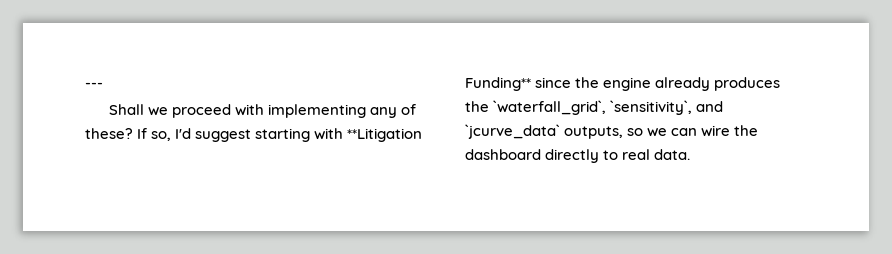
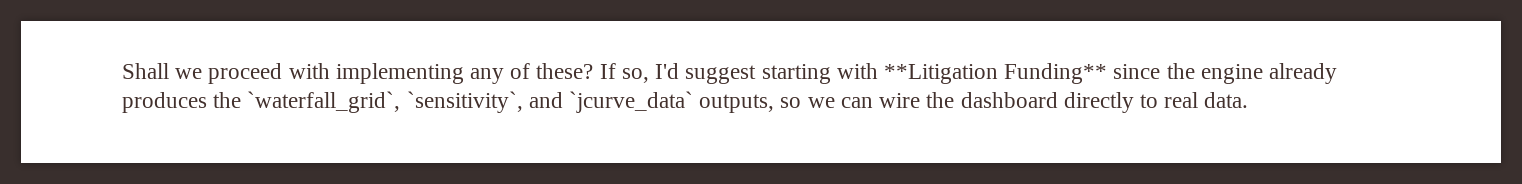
- ---

